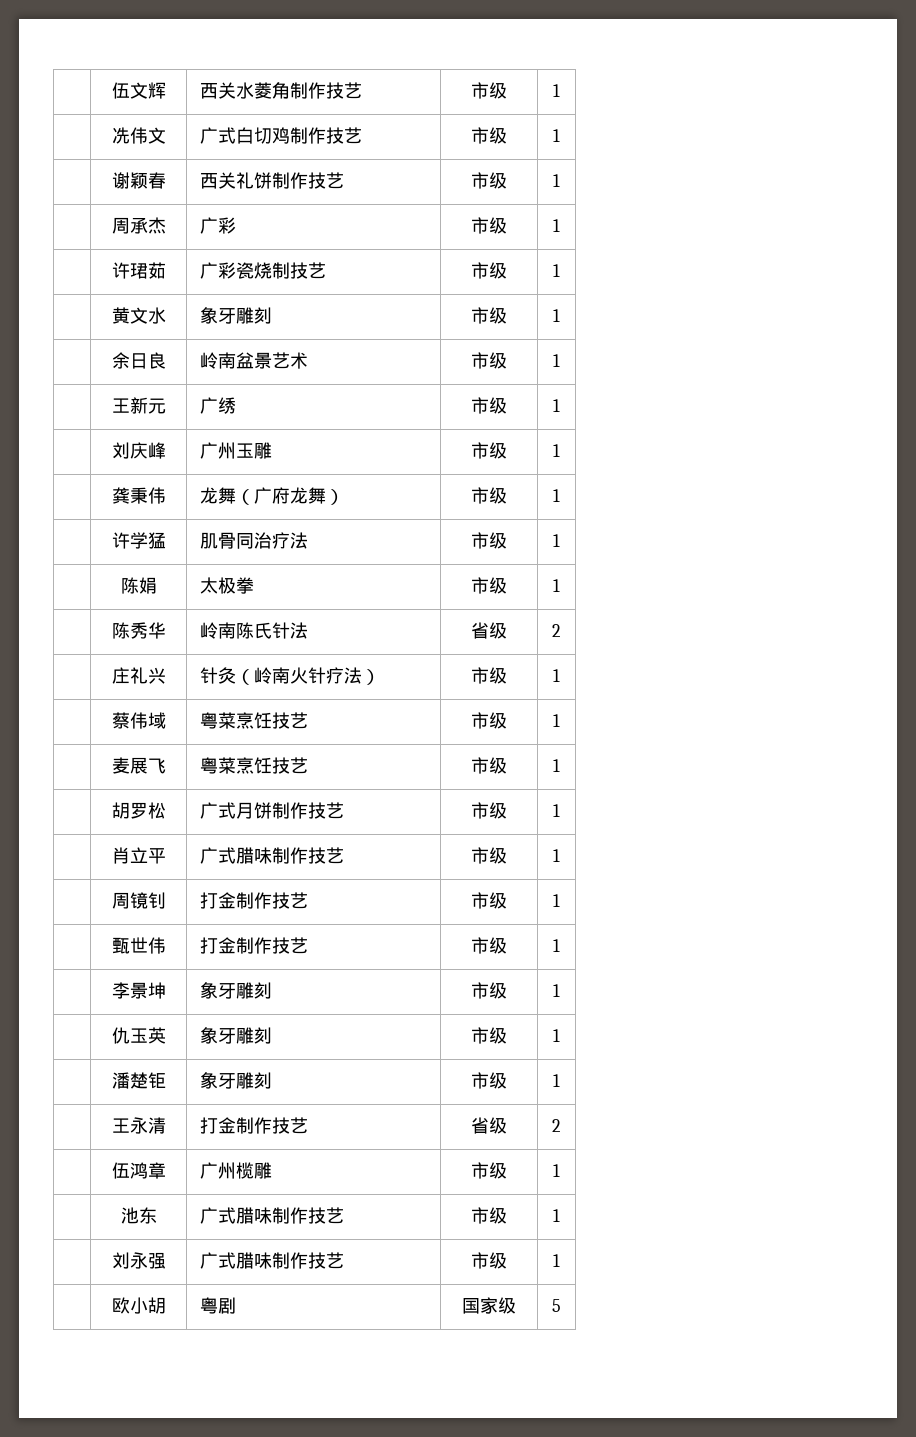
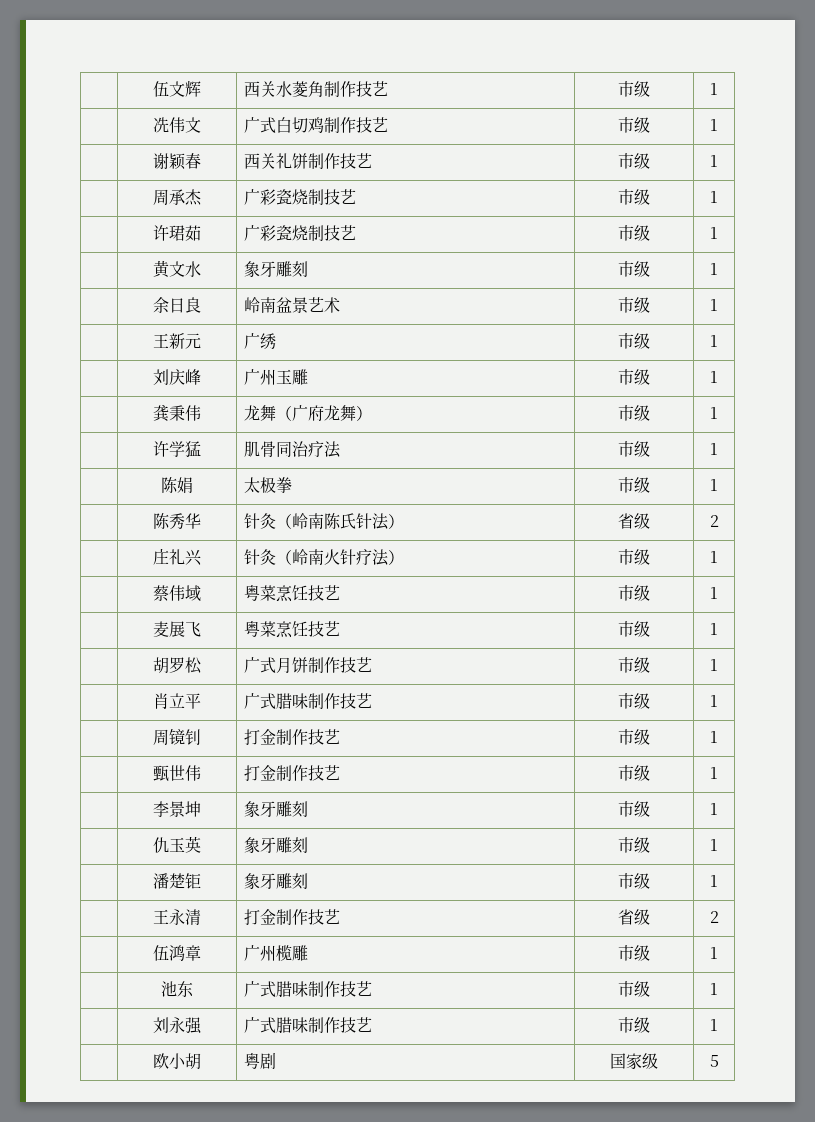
- | 周承杰 | 广彩 | 市级 | 1
+ | 周承杰 | 广彩瓷烧制技艺 | 市级 | 1
- | 陈秀华 | 岭南陈氏针法 | 省级 | 2
+ | 陈秀华 | 针灸（岭南陈氏针法） | 省级 | 2

